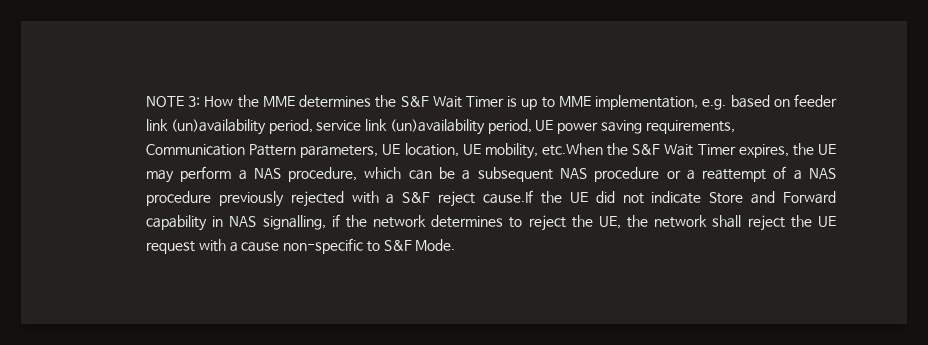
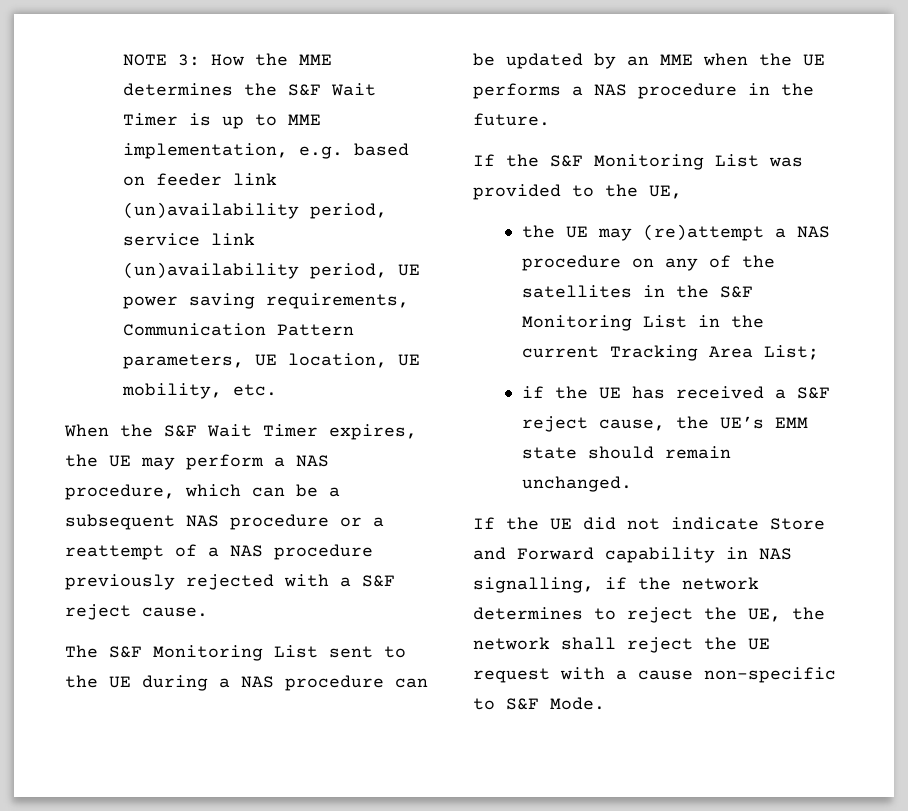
- How the MME determines the S&F Wait Timer is up to MME implementation, e.g. based on feeder link (un)availability period, service link (un)availability period, UE power saving requirements, Communication Pattern parameters, UE location, UE mobility, etc.When the S&F Wait Timer expires, the UE may perform a NAS procedure, which can be a subsequent NAS procedure or a reattempt of a NAS procedure previously rejected with a S&F reject cause.If the UE did not indicate Store and Forward capability in NAS signalling, if the network determines to reject the UE, the network shall reject the UE request with a cause non-specific to S&F Mode.
+ How the MME determines the S&F Wait Timer is up to MME implementation, e.g. based on feeder link (un)availability period, service link (un)availability period, UE power saving requirements, Communication Pattern parameters, UE location, UE mobility, etc.
+ When the S&F Wait Timer expires, the UE may perform a NAS procedure, which can be a subsequent NAS procedure or a reattempt of a NAS procedure previously rejected with a S&F reject cause.
+ The S&F Monitoring List sent to the UE during a NAS procedure can be updated by an MME when the UE performs a NAS procedure in the future.
+ If the S&F Monitoring List was provided to the UE,
+ the UE may (re)attempt a NAS procedure on any of the satellites in the S&F Monitoring List in the current Tracking Area List;
+ if the UE has received a S&F reject cause, the UE’s EMM state should remain unchanged.
+ If the UE did not indicate Store and Forward capability in NAS signalling, if the network determines to reject the UE, the network shall reject the UE request with a cause non-specific to S&F Mode.

